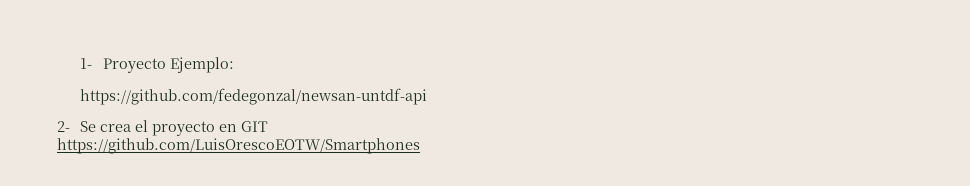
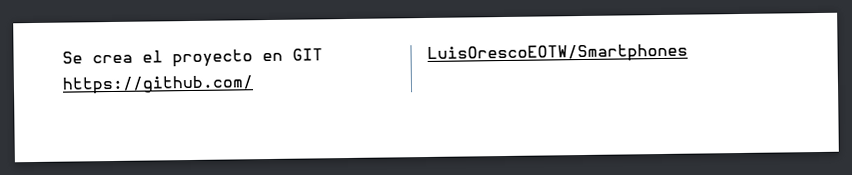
- 1- Proyecto Ejemplo:
- https://github.com/fedegonzal/newsan-untdf-api
- 2- Se crea el proyecto en GIT
+ Se crea el proyecto en GIT

